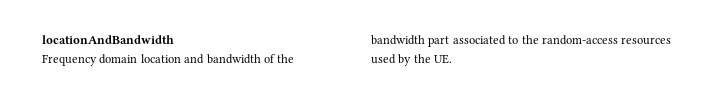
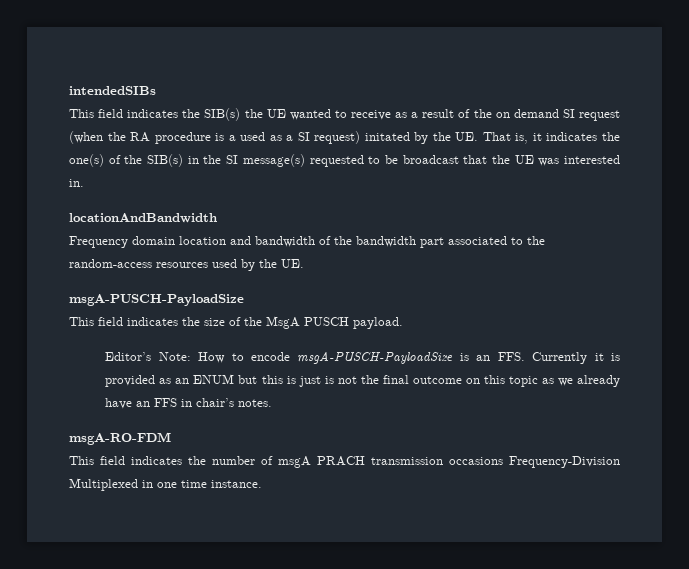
+ intendedSIBs
+ This field indicates the SIB(s) the UE wanted to receive as a result of the on demand SI request (when the RA procedure is a used as a SI request) initated by the UE. That is, it indicates the one(s) of the SIB(s) in the SI message(s) requested to be broadcast that the UE was interested in.
  Frequency domain location and bandwidth of the bandwidth part associated to the random-access resources used by the UE.
+ msgA-PUSCH-PayloadSize
+ This field indicates the size of the MsgA PUSCH payload.
+ Editor’s Note: How to encode msgA-PUSCH-PayloadSize is an FFS. Currently it is provided as an ENUM but this is just is not the final outcome on this topic as we already have an FFS in chair’s notes.
+ msgA-RO-FDM
+ This field indicates the number of msgA PRACH transmission occasions Frequency-Division Multiplexed in one time instance.

